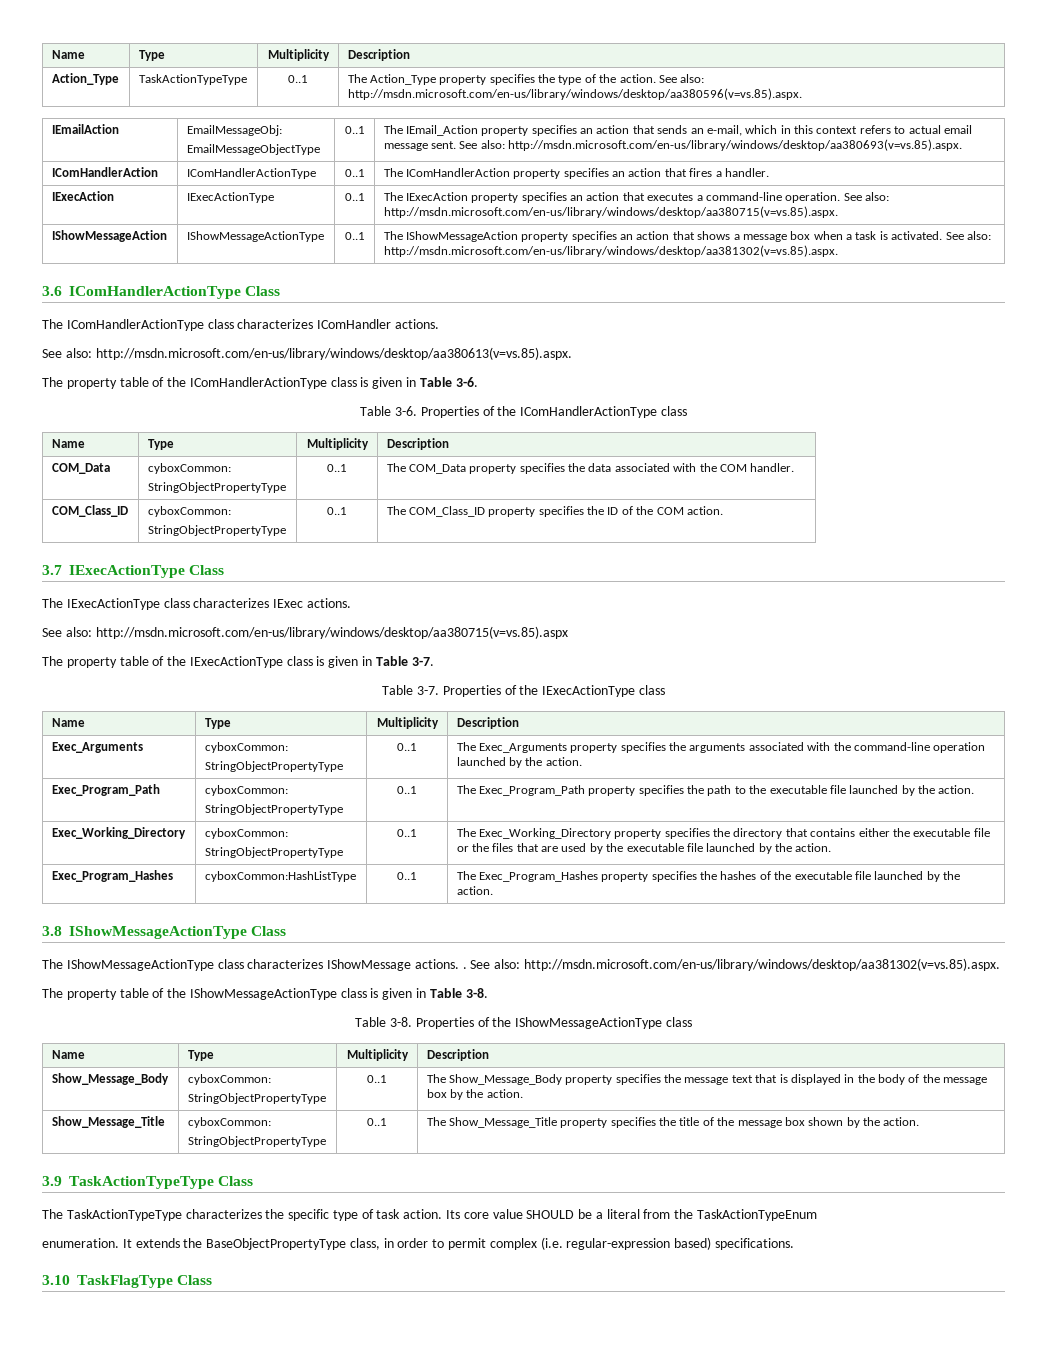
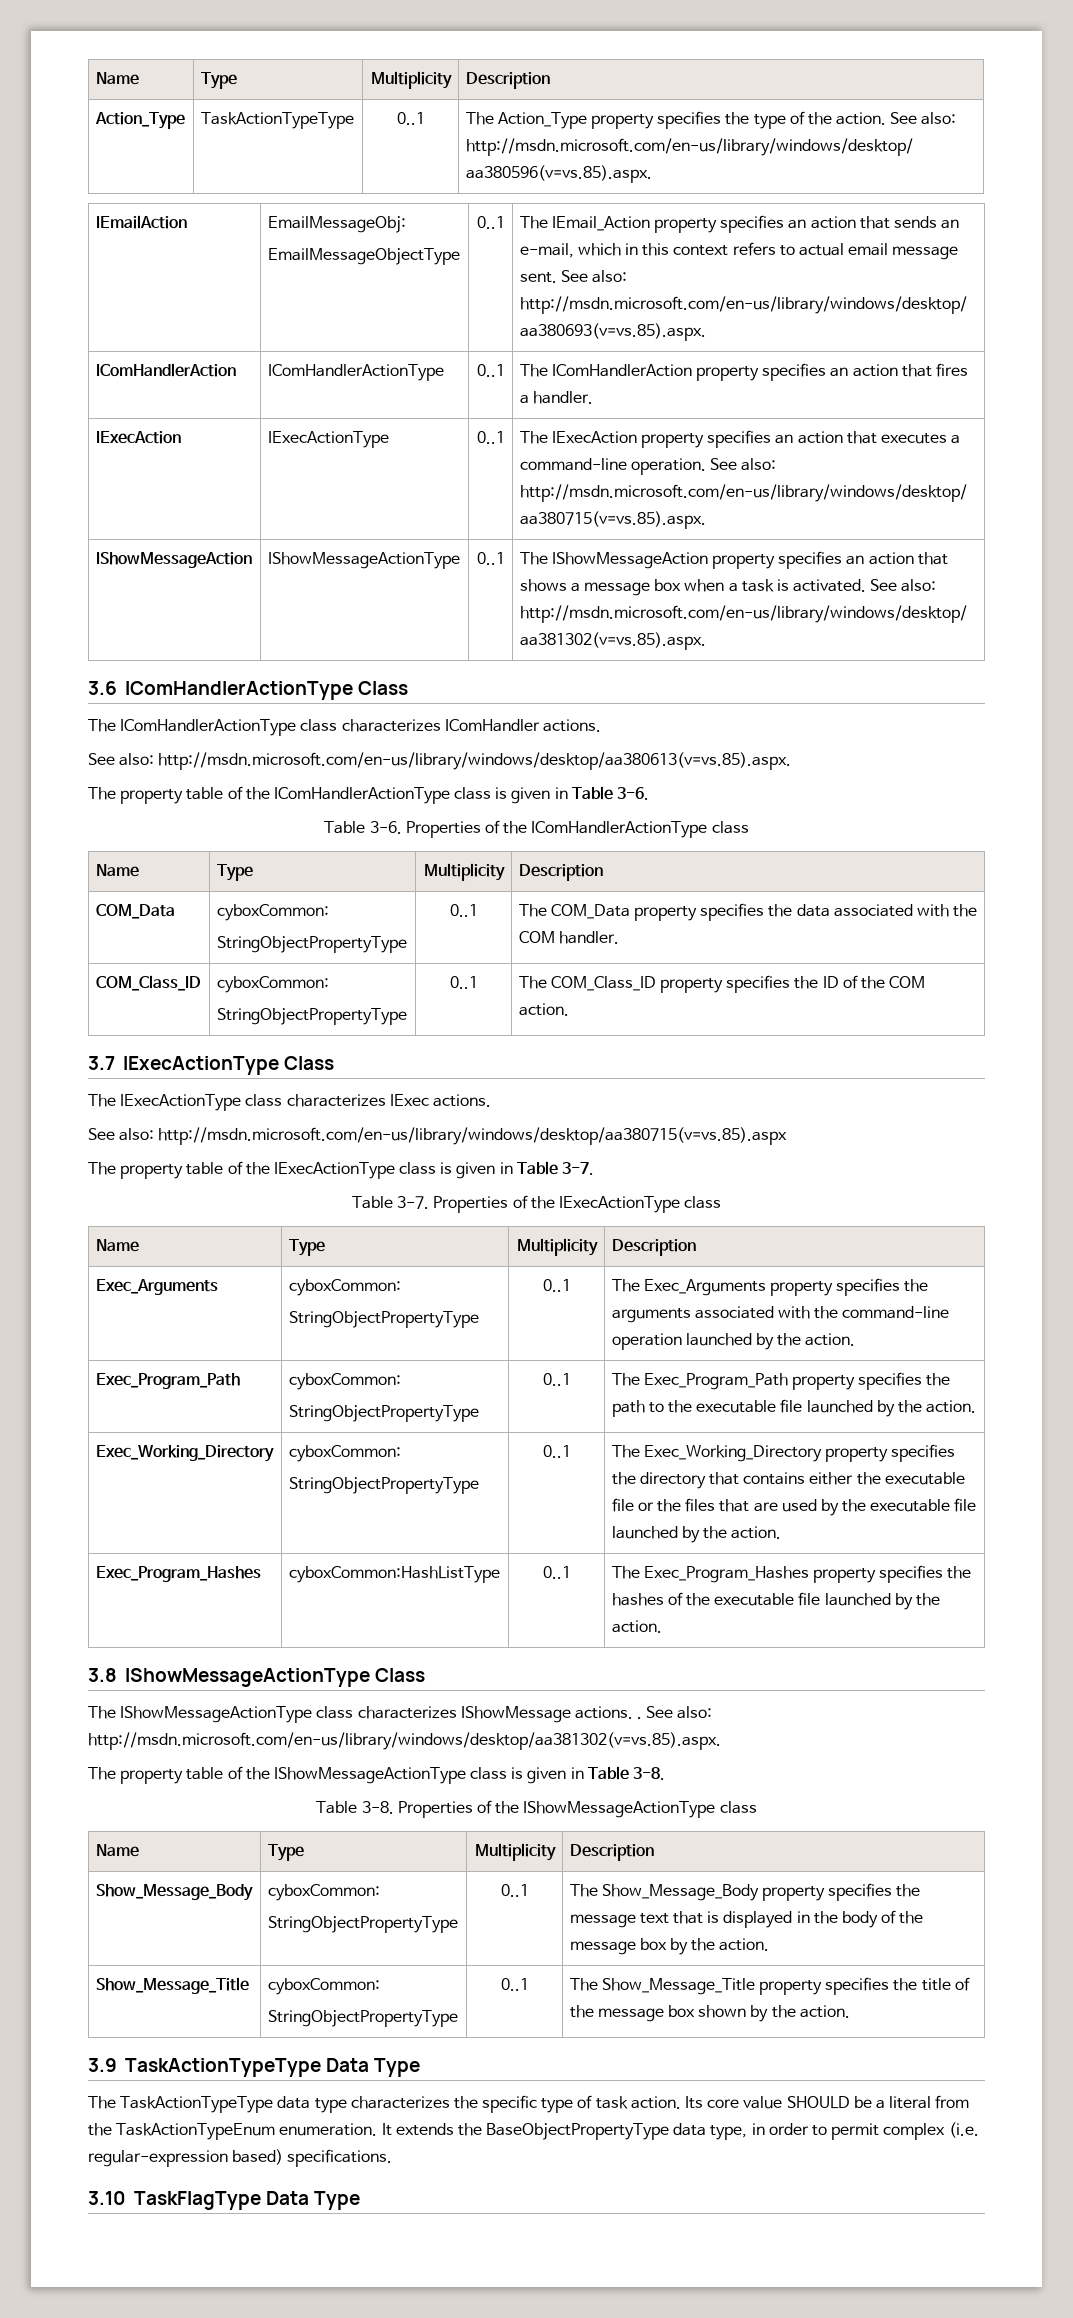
- 3.9 TaskActionTypeType Class
+ 3.9 TaskActionTypeType Data Type
- The TaskActionTypeType characterizes the specific type of task action.
+ The TaskActionTypeType data type characterizes the specific type of task action.
- Its core value SHOULD be a literal from the TaskActionTypeEnum
- enumeration.
+ Its core value SHOULD be a literal from the TaskActionTypeEnum enumeration.
- It extends the BaseObjectPropertyType class, in order to permit complex (i.e. regular-expression based) specifications.
+ It extends the BaseObjectPropertyType data type, in order to permit complex (i.e. regular-expression based) specifications.
- 3.10 TaskFlagType Class
+ 3.10 TaskFlagType Data Type

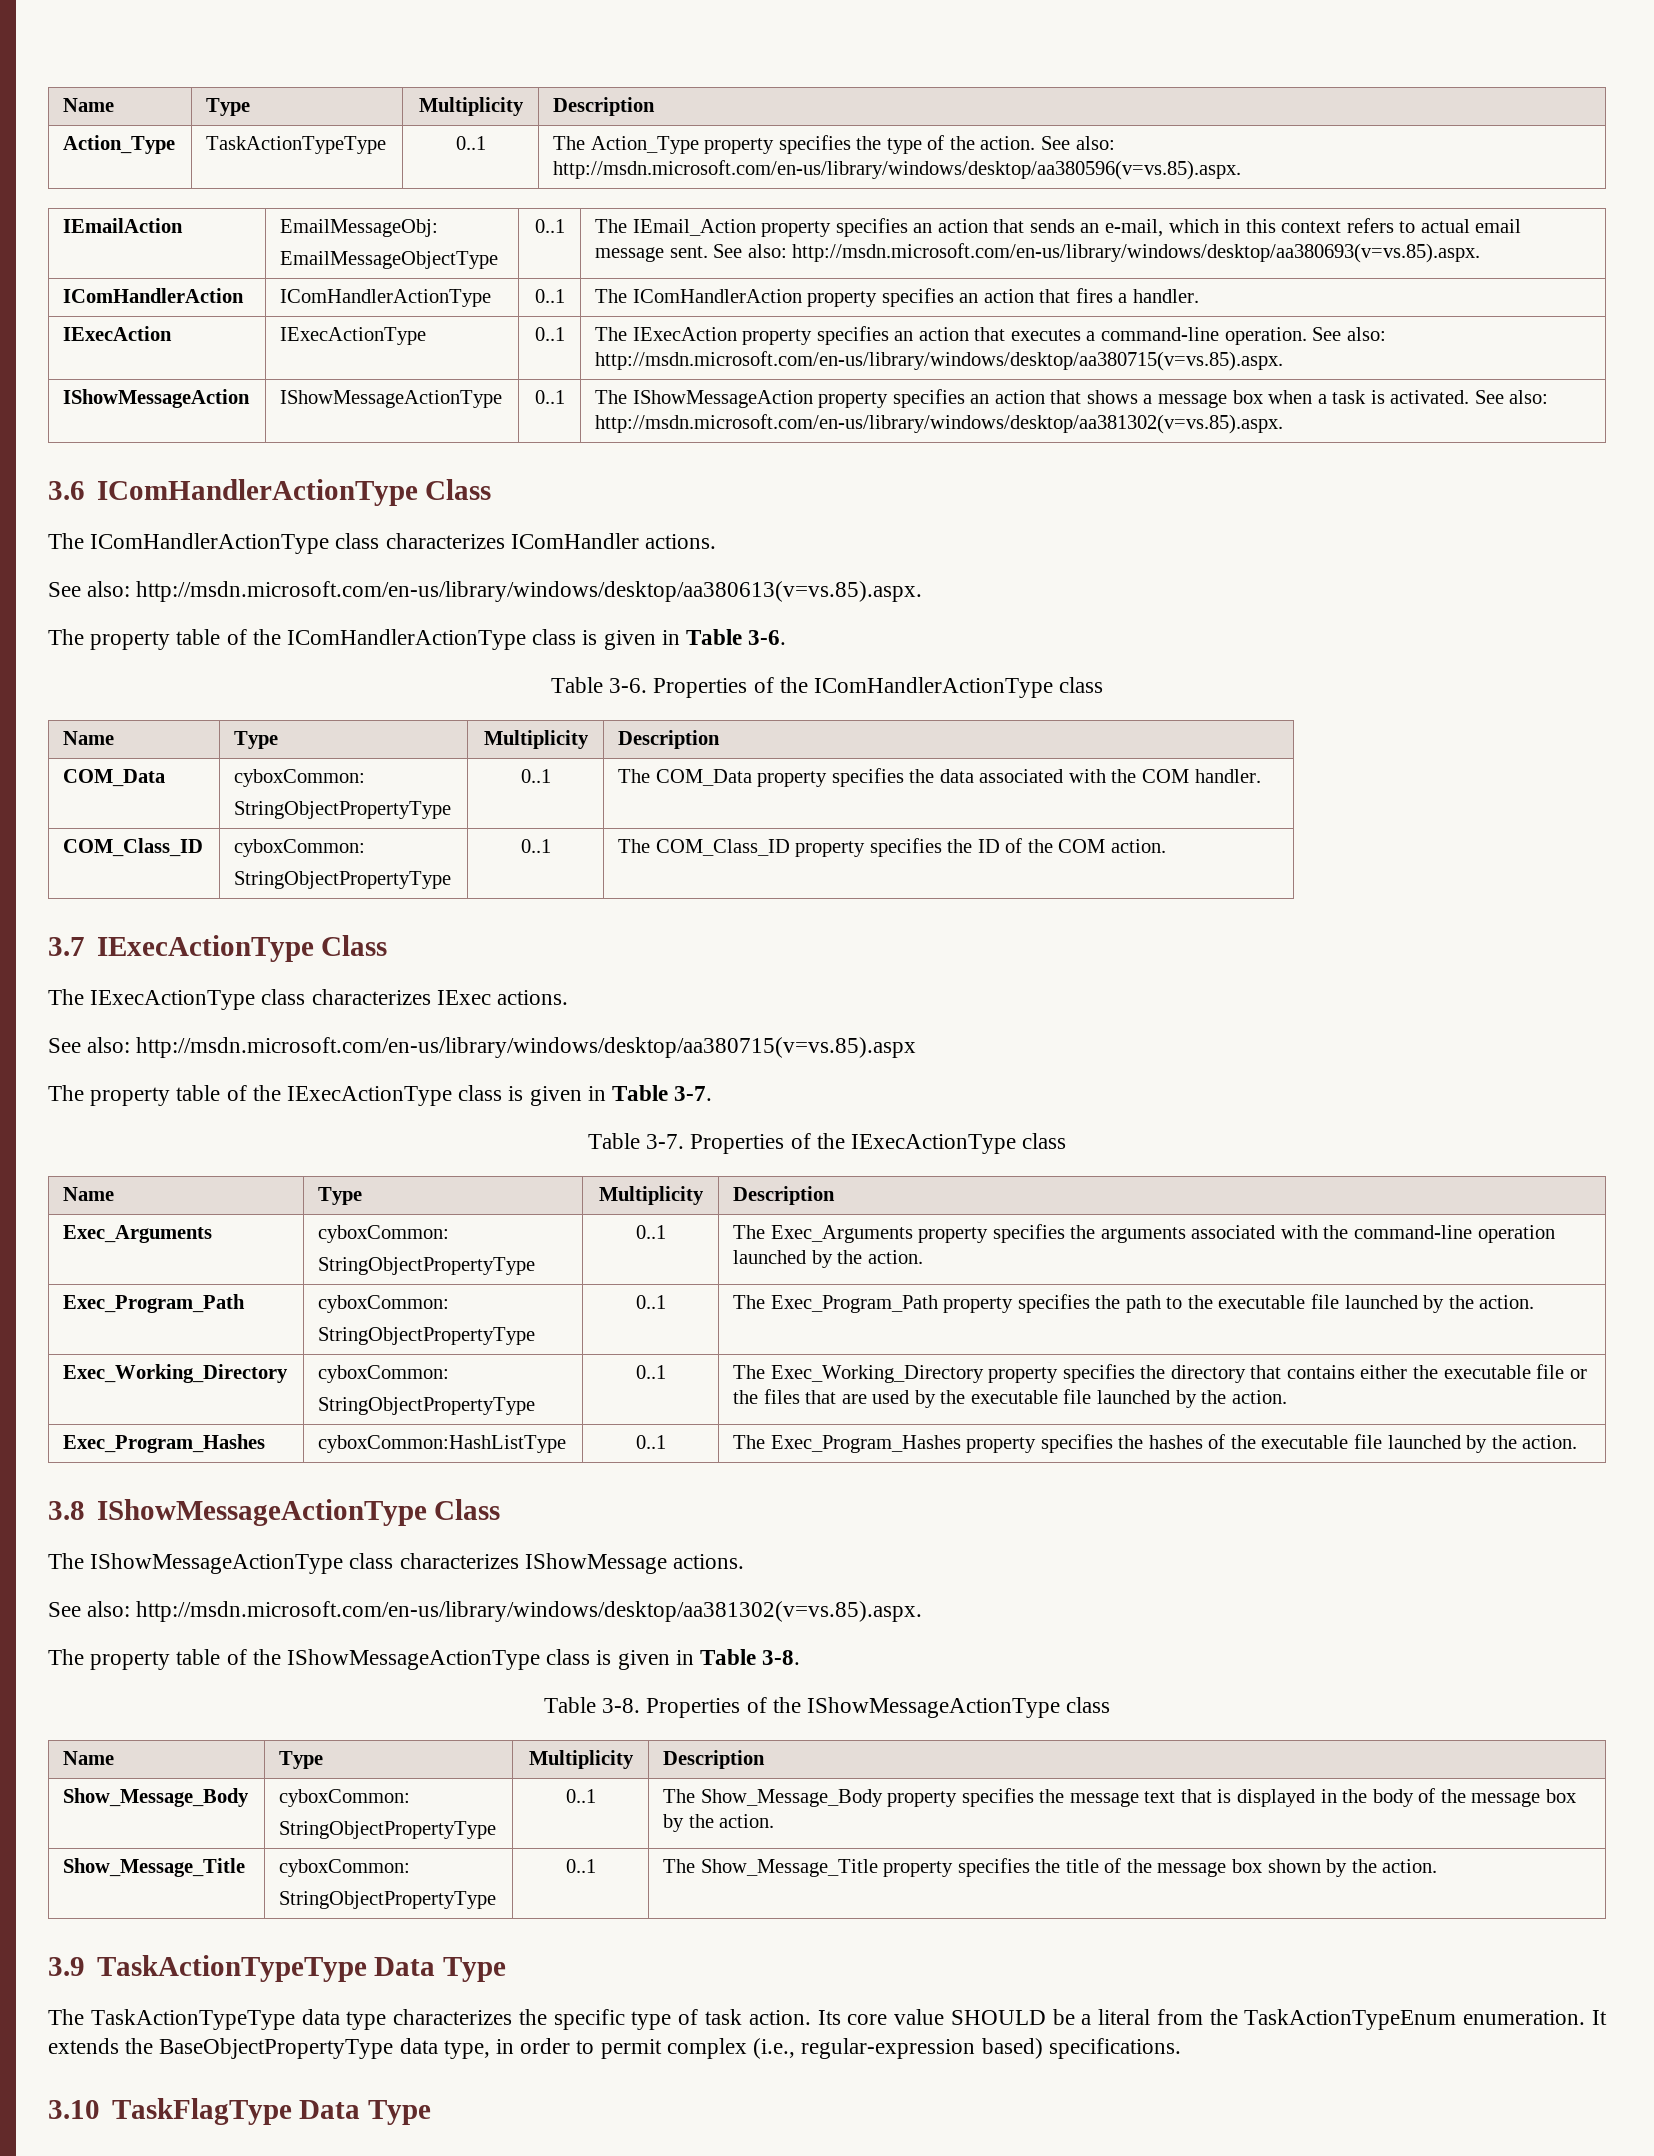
- The IShowMessageActionType class characterizes IShowMessage actions. . See also: http://msdn.microsoft.com/en-us/library/windows/desktop/aa381302(v=vs.85).aspx.
+ The IShowMessageActionType class characterizes IShowMessage actions.
+ See also: http://msdn.microsoft.com/en-us/library/windows/desktop/aa381302(v=vs.85).aspx.
- It extends the BaseObjectPropertyType data type, in order to permit complex (i.e. regular-expression based) specifications.
+ It extends the BaseObjectPropertyType data type, in order to permit complex (i.e., regular-expression based) specifications.

